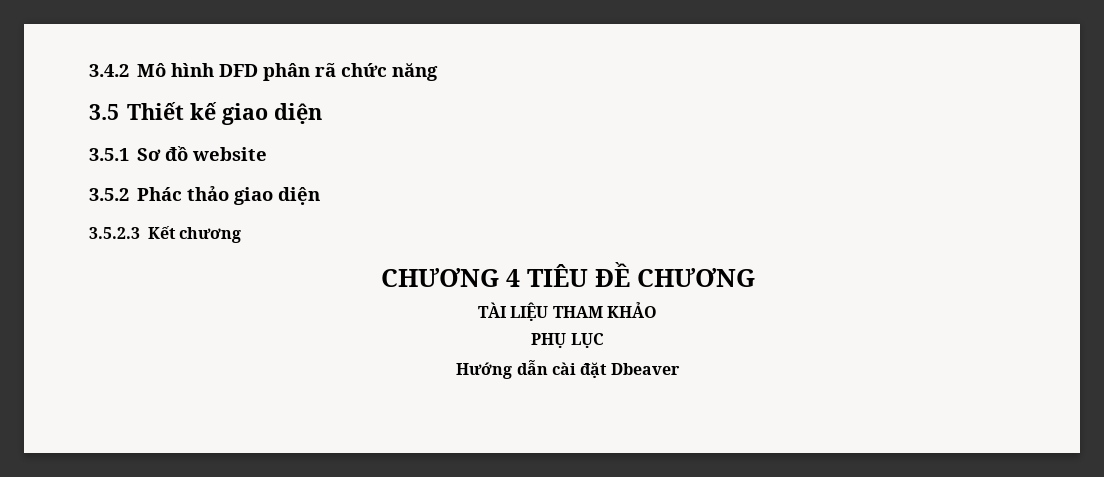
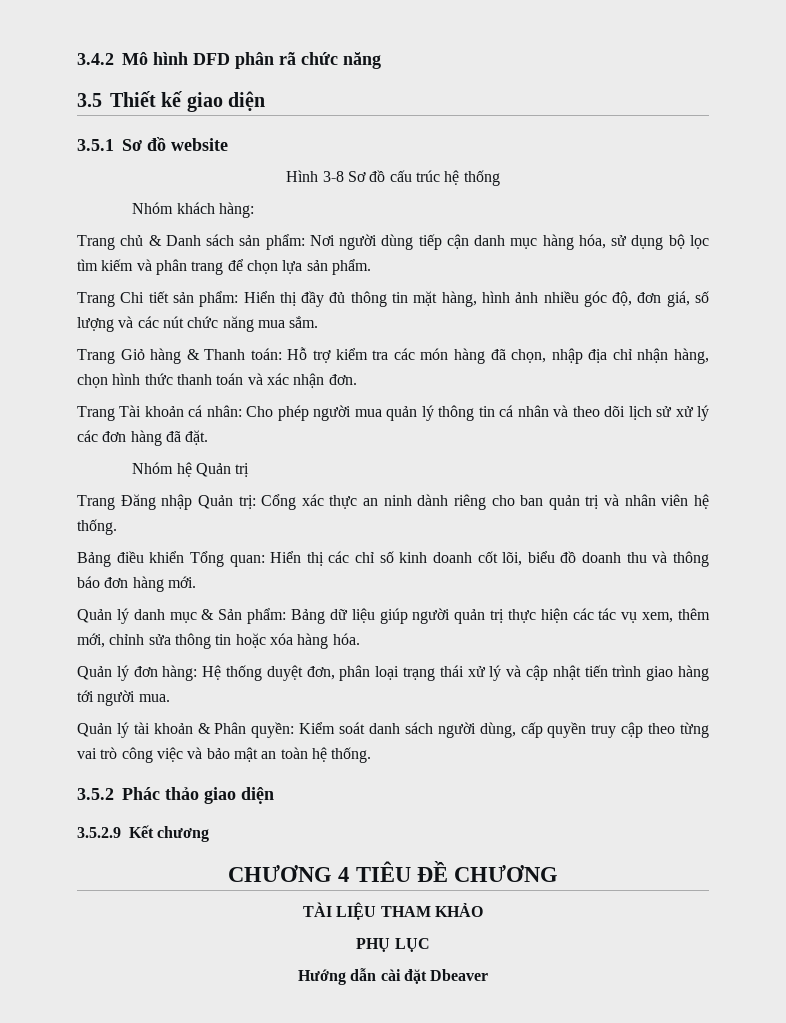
+ Hình 3-8 Sơ đồ cấu trúc hệ thống
+ Nhóm khách hàng:
+ Trang chủ & Danh sách sản phẩm: Nơi người dùng tiếp cận danh mục hàng hóa, sử dụng bộ lọc tìm kiếm và phân trang để chọn lựa sản phẩm.
+ Trang Chi tiết sản phẩm: Hiển thị đầy đủ thông tin mặt hàng, hình ảnh nhiều góc độ, đơn giá, số lượng và các nút chức năng mua sắm.
+ Trang Giỏ hàng & Thanh toán: Hỗ trợ kiểm tra các món hàng đã chọn, nhập địa chỉ nhận hàng, chọn hình thức thanh toán và xác nhận đơn.
+ Trang Tài khoản cá nhân: Cho phép người mua quản lý thông tin cá nhân và theo dõi lịch sử xử lý các đơn hàng đã đặt.
+ Nhóm hệ Quản trị
+ Trang Đăng nhập Quản trị: Cổng xác thực an ninh dành riêng cho ban quản trị và nhân viên hệ thống.
+ Bảng điều khiển Tổng quan: Hiển thị các chỉ số kinh doanh cốt lõi, biểu đồ doanh thu và thông báo đơn hàng mới.
+ Quản lý danh mục & Sản phẩm: Bảng dữ liệu giúp người quản trị thực hiện các tác vụ xem, thêm mới, chỉnh sửa thông tin hoặc xóa hàng hóa.
+ Quản lý đơn hàng: Hệ thống duyệt đơn, phân loại trạng thái xử lý và cập nhật tiến trình giao hàng tới người mua.
+ Quản lý tài khoản & Phân quyền: Kiểm soát danh sách người dùng, cấp quyền truy cập theo từng vai trò công việc và bảo mật an toàn hệ thống.
- 3.5.2.3 Kết chương
+ 3.5.2.9 Kết chương

